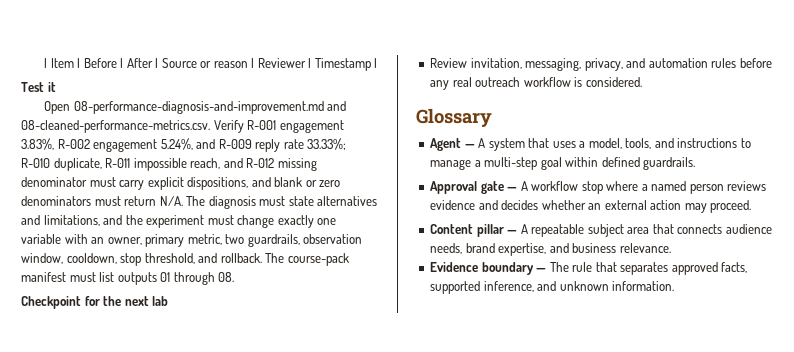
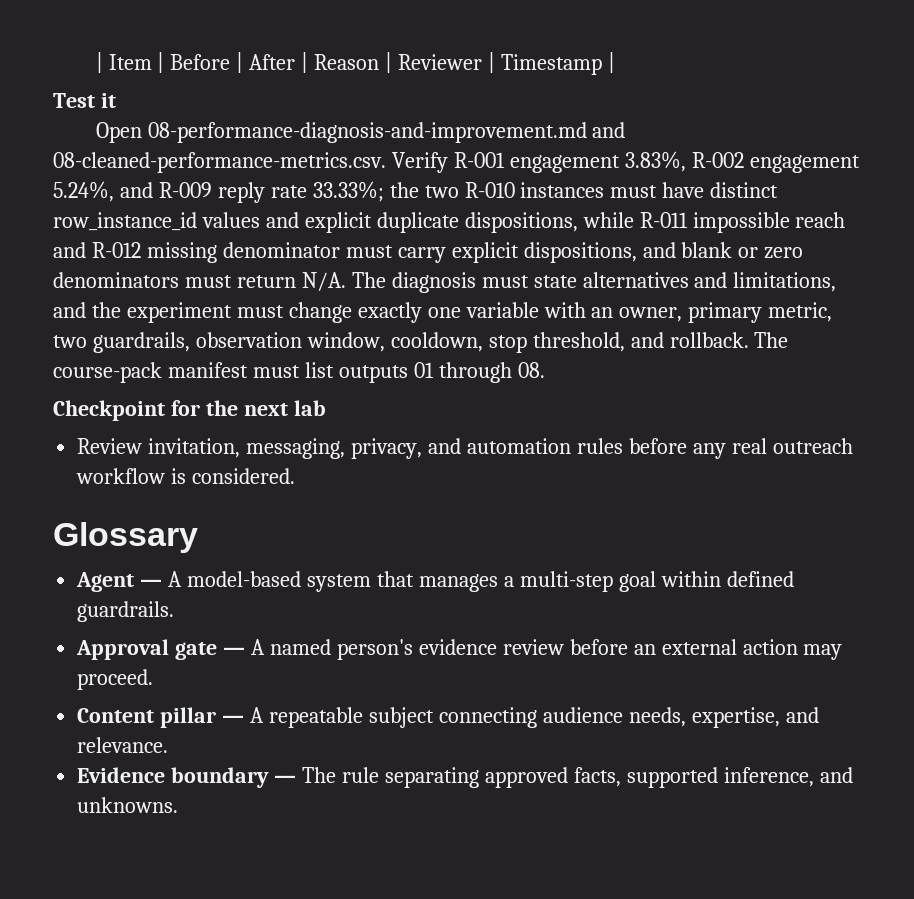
- | Item | Before | After | Source or reason | Reviewer | Timestamp |
+ | Item | Before | After | Reason | Reviewer | Timestamp |
- R-010 duplicate, R-011 impossible reach, and R-012 missing denominator must carry explicit dispositions, and blank or zero denominators must return N/A. The diagnosis must state alternatives and limitations, and the experiment must change exactly one variable with an owner, primary metric, two guardrails, observation window, cooldown, stop threshold, and rollback.
+ the two R-010 instances must have distinct row_instance_id values and explicit duplicate dispositions, while R-011 impossible reach and R-012 missing denominator must carry explicit dispositions, and blank or zero denominators must return N/A. The diagnosis must state alternatives and limitations, and the experiment must change exactly one variable with an owner, primary metric, two guardrails, observation window, cooldown, stop threshold, and rollback.
- Agent — A system that uses a model, tools, and instructions to manage a multi-step goal within defined guardrails.
+ Agent — A model-based system that manages a multi-step goal within defined guardrails.
- Approval gate — A workflow stop where a named person reviews evidence and decides whether an external action may proceed.
+ Approval gate — A named person's evidence review before an external action may proceed.
- Content pillar — A repeatable subject area that connects audience needs, brand expertise, and business relevance.
+ Content pillar — A repeatable subject connecting audience needs, expertise, and relevance.
- Evidence boundary — The rule that separates approved facts, supported inference, and unknown information.
+ Evidence boundary — The rule separating approved facts, supported inference, and unknowns.

